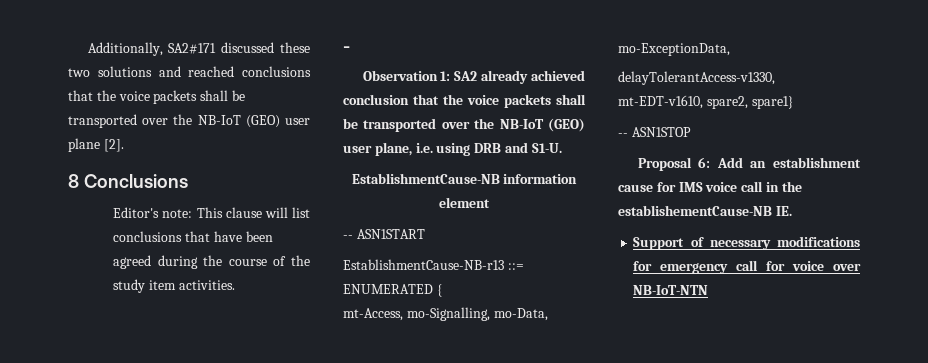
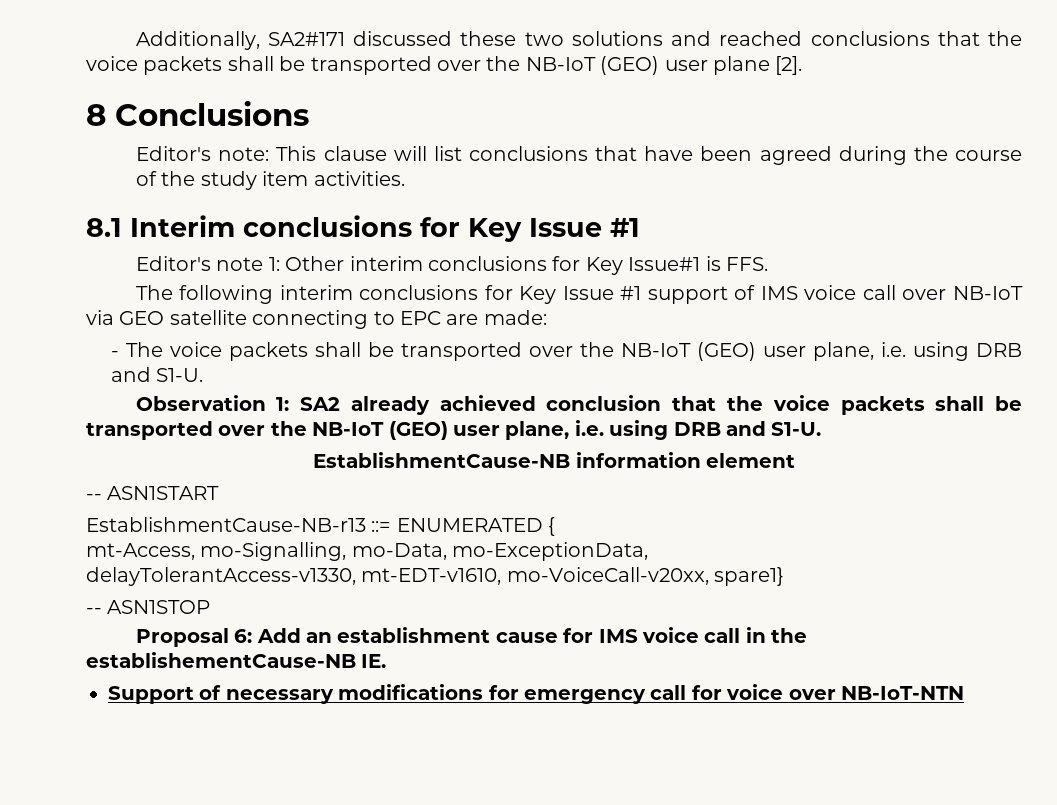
- -
+ 8.1 Interim conclusions for Key Issue #1
+ Editor's note 1: Other interim conclusions for Key Issue#1 is FFS.
+ The following interim conclusions for Key Issue #1 support of IMS voice call over NB-IoT via GEO satellite connecting to EPC are made:
+ - The voice packets shall be transported over the NB-IoT (GEO) user plane, i.e. using DRB and S1-U.
- delayTolerantAccess-v1330, mt-EDT-v1610, spare2, spare1}
+ delayTolerantAccess-v1330, mt-EDT-v1610, mo-VoiceCall-v20xx, spare1}

